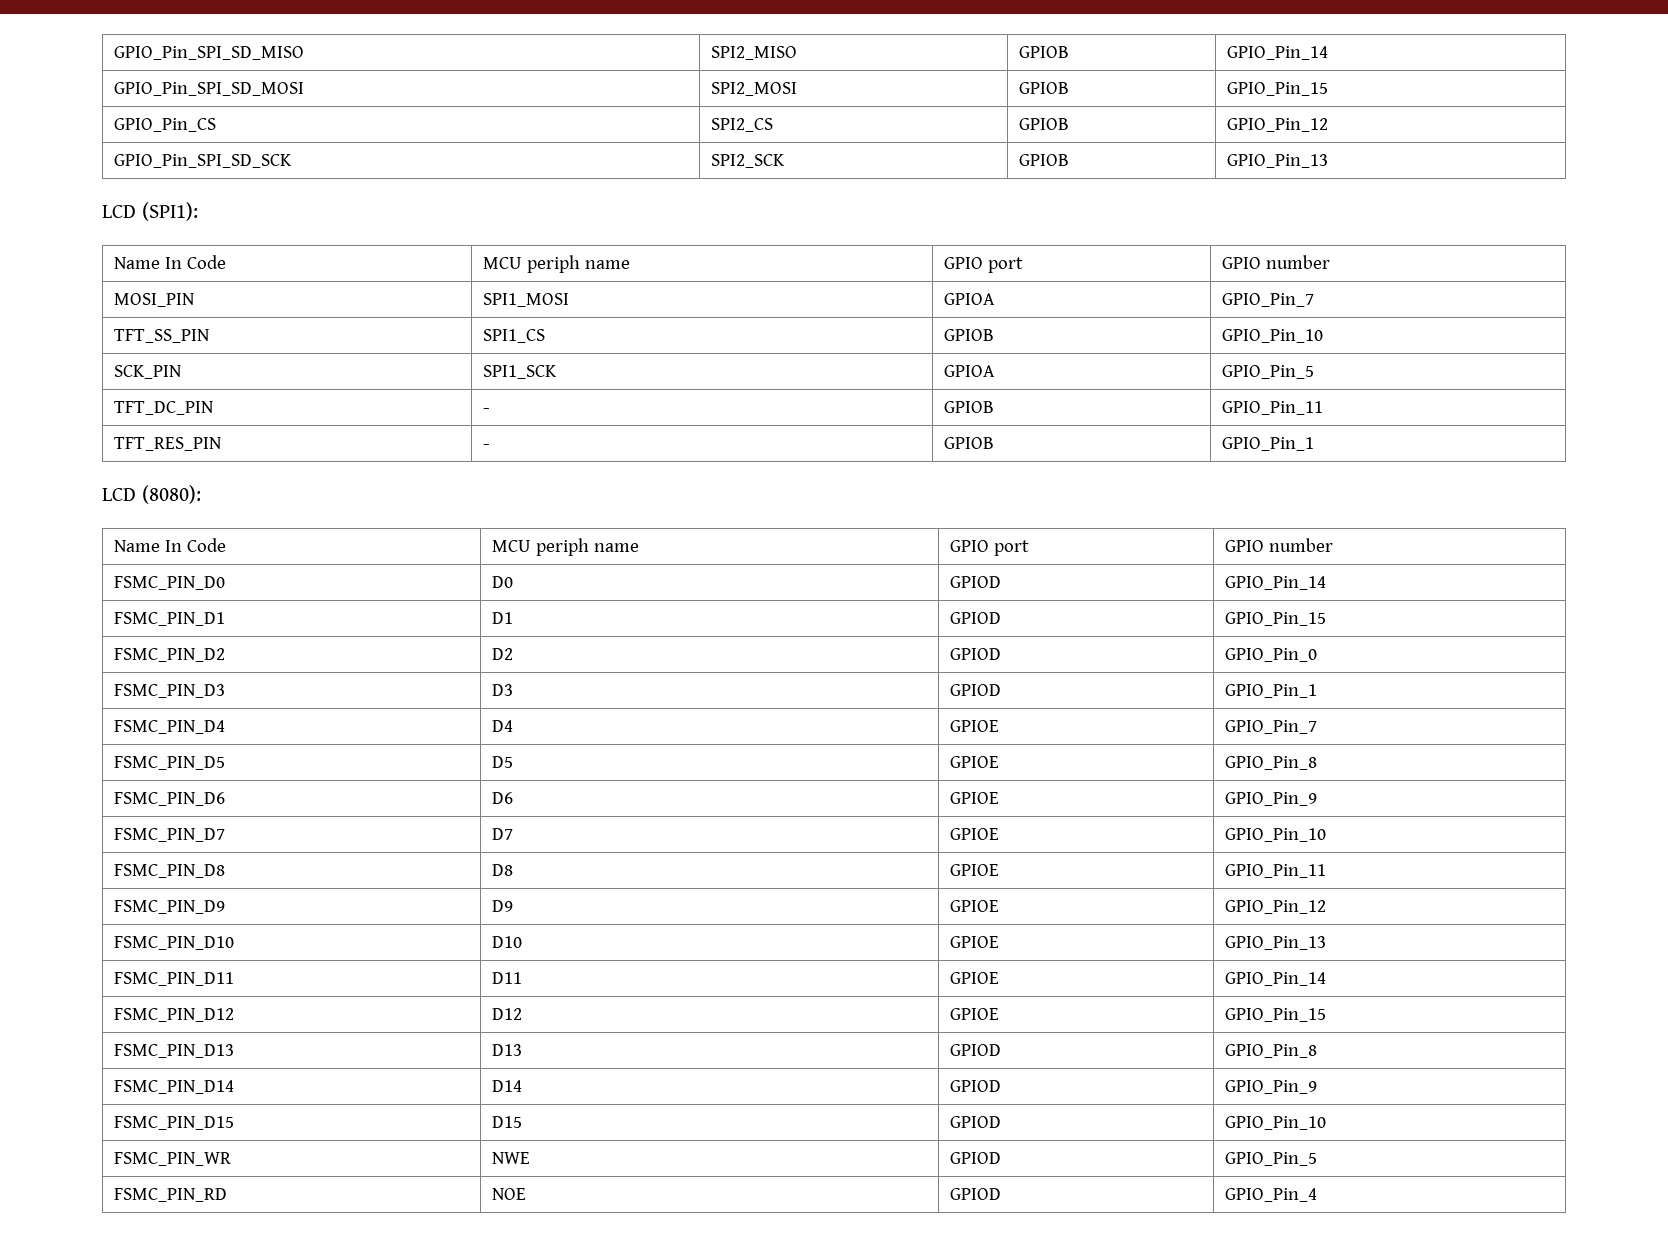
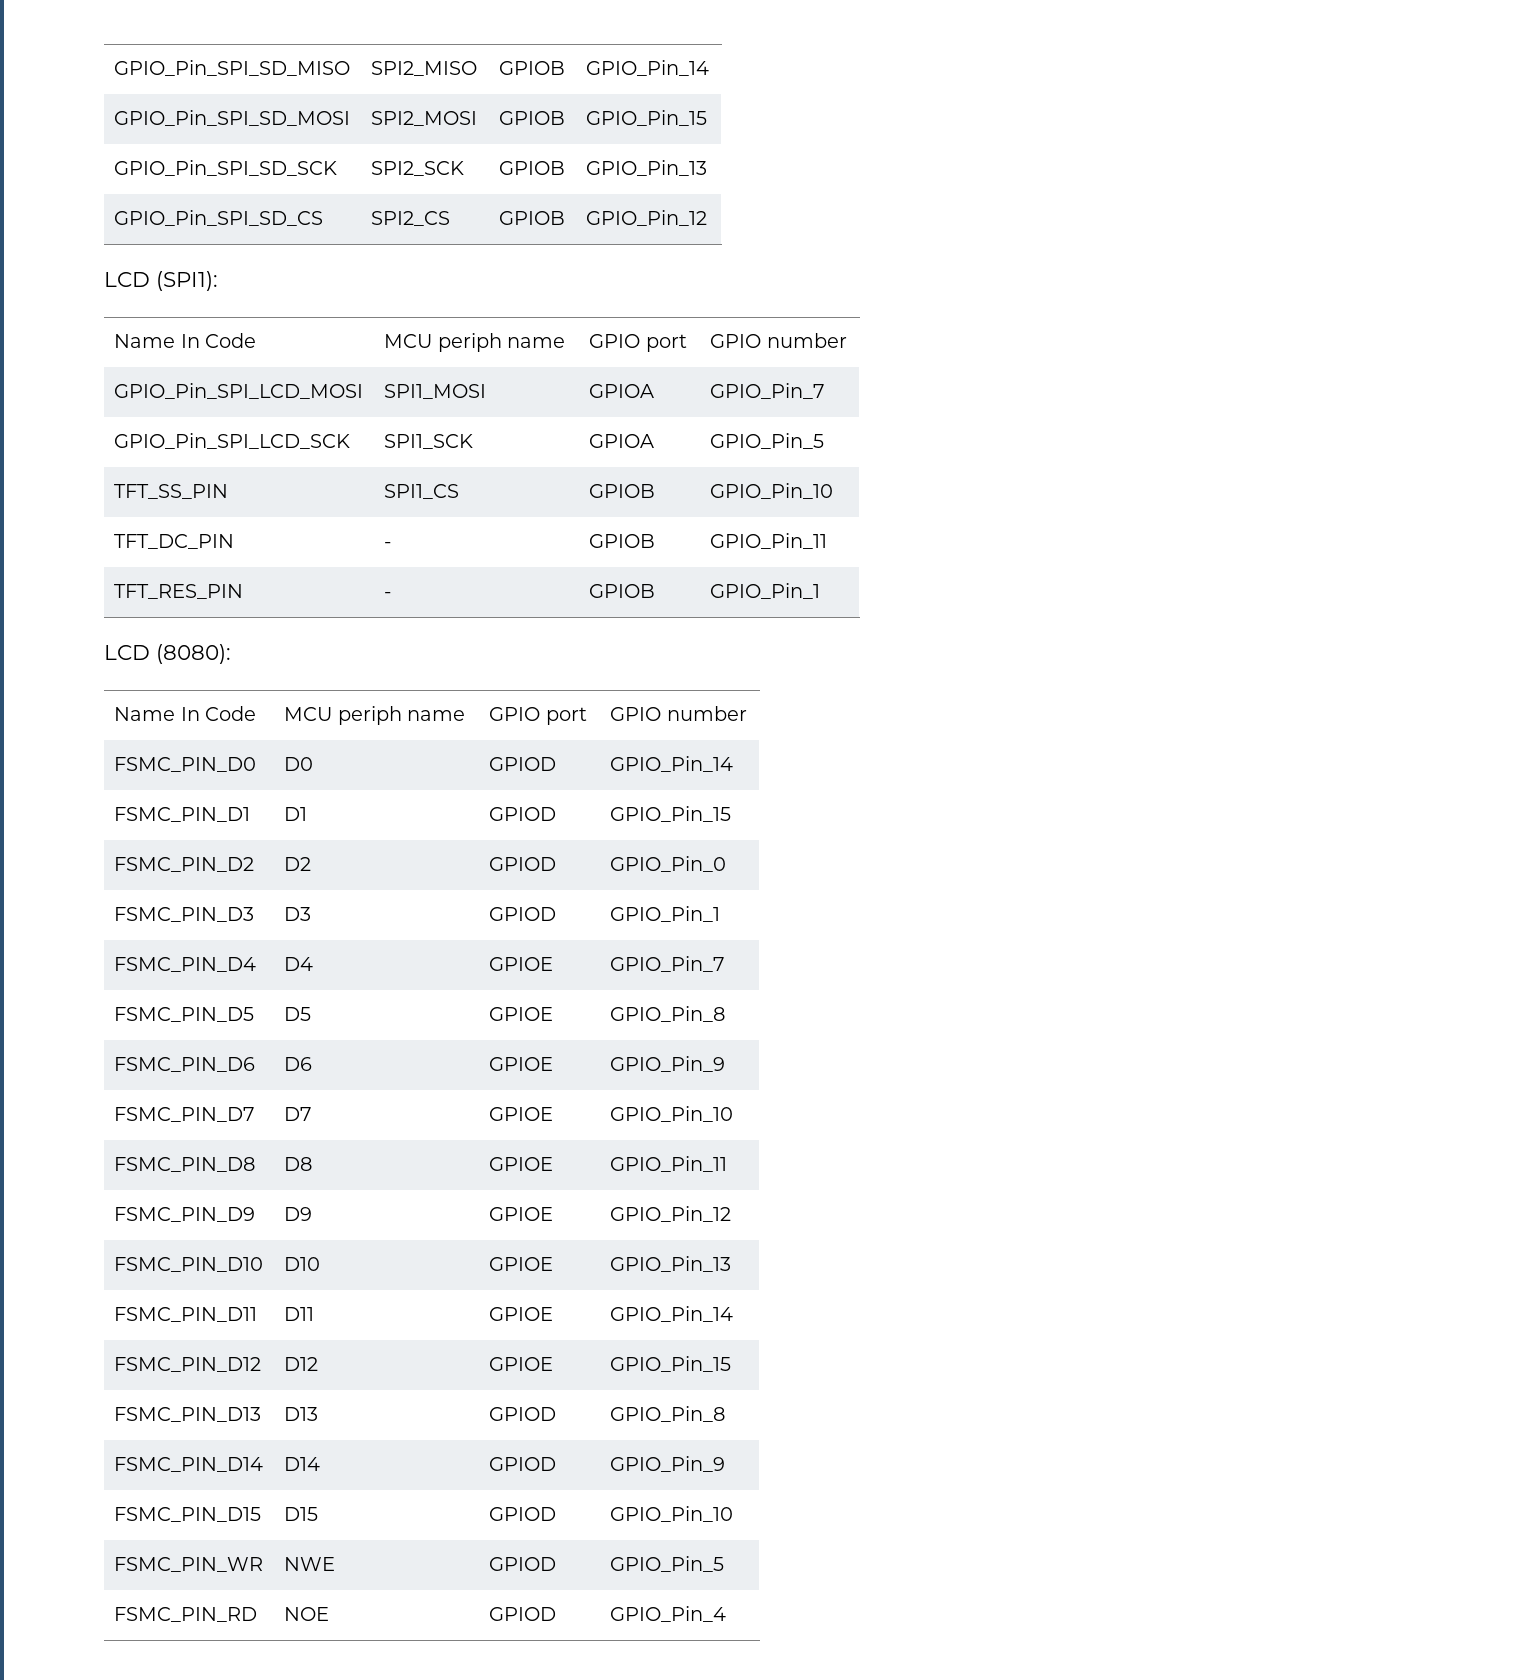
- GPIO_Pin_CS | SPI2_CS | GPIOB | GPIO_Pin_12
+ GPIO_Pin_SPI_SD_CS | SPI2_CS | GPIOB | GPIO_Pin_12
- MOSI_PIN | SPI1_MOSI | GPIOA | GPIO_Pin_7
+ GPIO_Pin_SPI_LCD_MOSI | SPI1_MOSI | GPIOA | GPIO_Pin_7
+ GPIO_Pin_SPI_LCD_SCK | SPI1_SCK | GPIOA | GPIO_Pin_5
- SCK_PIN | SPI1_SCK | GPIOA | GPIO_Pin_5

